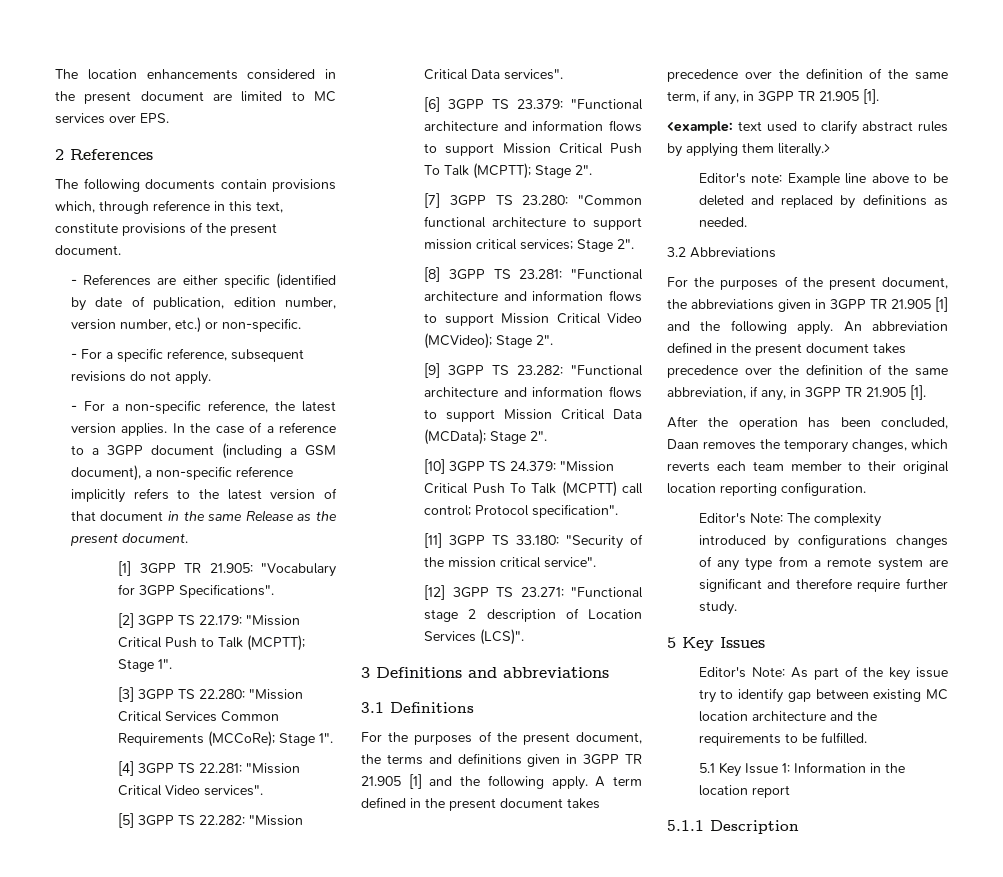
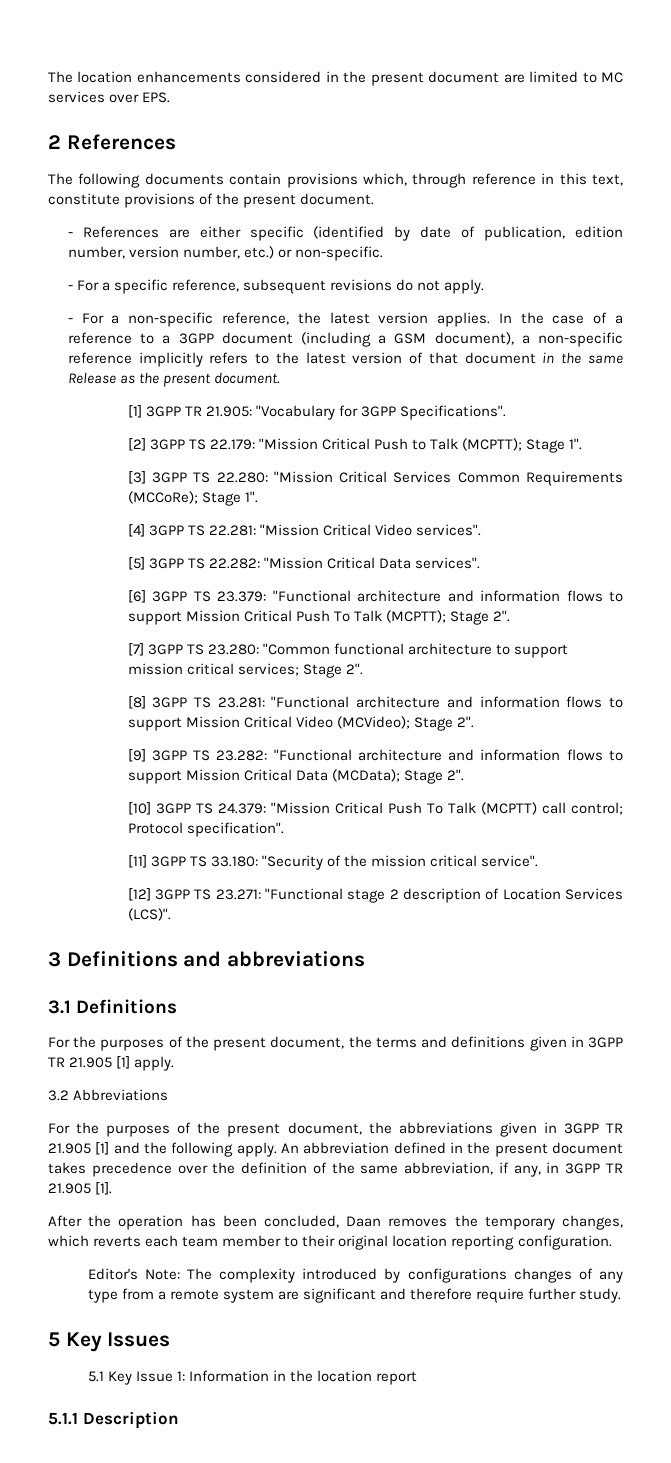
- For the purposes of the present document, the terms and definitions given in 3GPP TR 21.905 [1] and the following apply. A term defined in the present document takes precedence over the definition of the same term, if any, in 3GPP TR 21.905 [1].
- <example: text used to clarify abstract rules by applying them literally.>
- Editor's note: Example line above to be deleted and replaced by definitions as needed.
+ For the purposes of the present document, the terms and definitions given in 3GPP TR 21.905 [1] apply.
- Editor's Note: As part of the key issue try to identify gap between existing MC location architecture and the requirements to be fulfilled.

